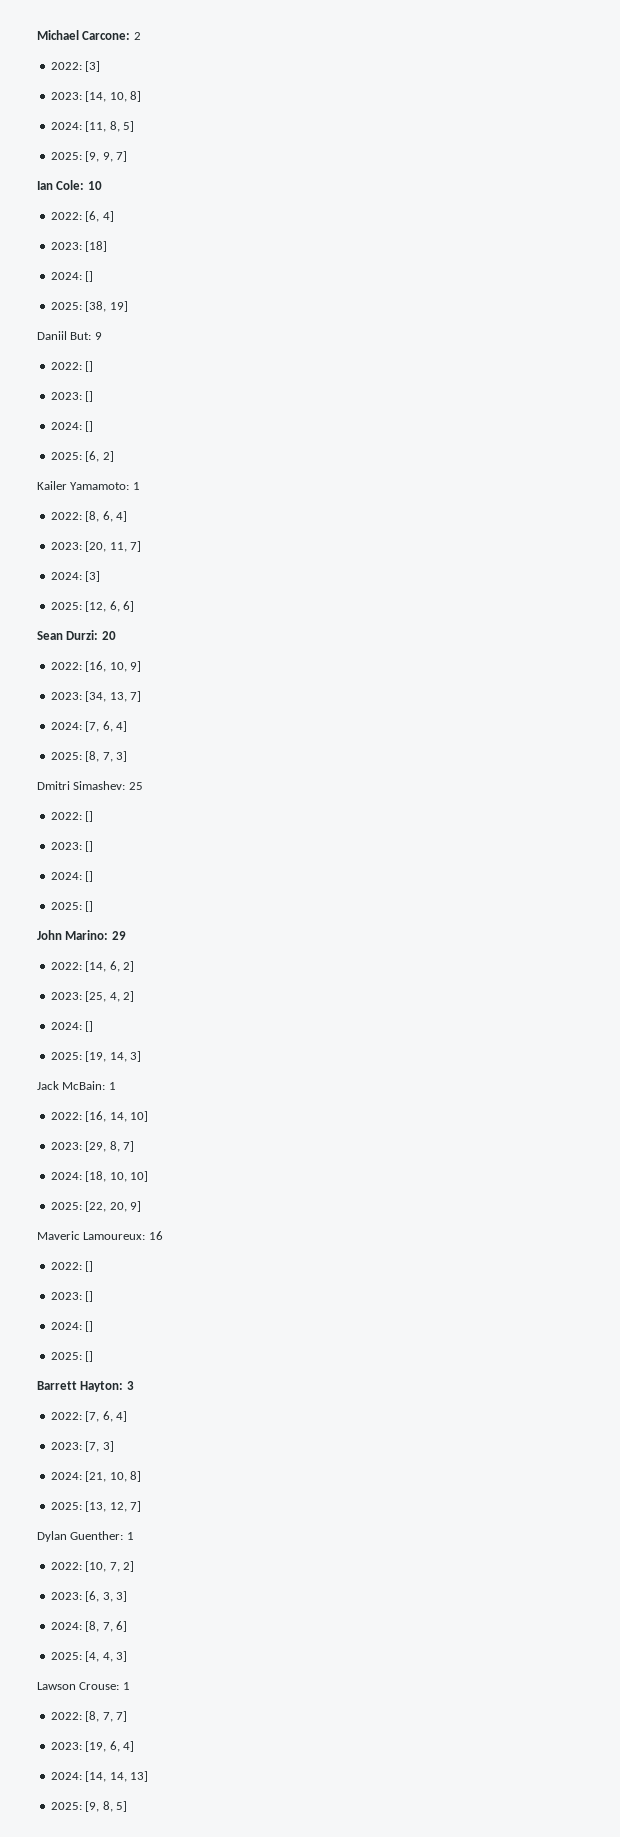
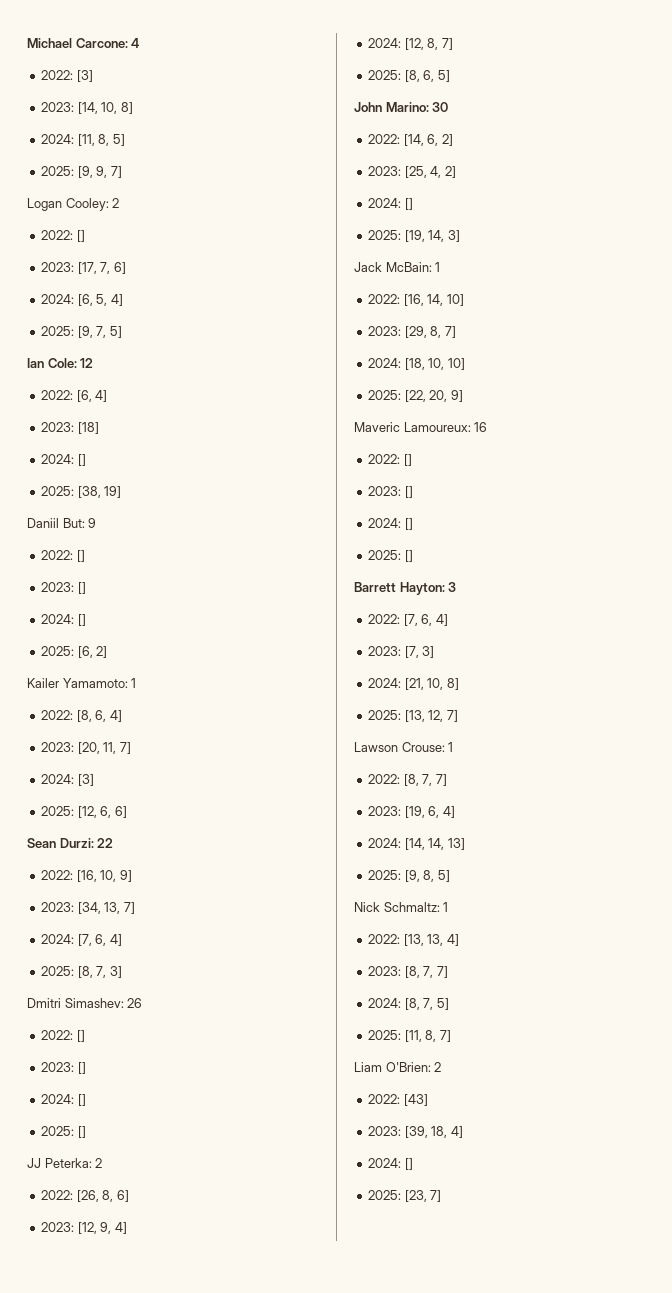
- Michael Carcone: 2
+ Michael Carcone: 4
+ Logan Cooley: 2
+ 2022: []
+ 2023: [17, 7, 6]
+ 2024: [6, 5, 4]
+ 2025: [9, 7, 5]
- Ian Cole: 10
+ Ian Cole: 12
- Sean Durzi: 20
+ Sean Durzi: 22
- Dmitri Simashev: 25
+ Dmitri Simashev: 26
  2022: []
  2023: []
  2024: []
  2025: []
+ JJ Peterka: 2
+ 2022: [26, 8, 6]
+ 2023: [12, 9, 4]
+ 2024: [12, 8, 7]
+ 2025: [8, 6, 5]
- John Marino: 29
+ John Marino: 30
- Dylan Guenther: 1
- 2022: [10, 7, 2]
- 2023: [6, 3, 3]
- 2024: [8, 7, 6]
- 2025: [4, 4, 3]
+ Nick Schmaltz: 1
+ 2022: [13, 13, 4]
+ 2023: [8, 7, 7]
+ 2024: [8, 7, 5]
+ 2025: [11, 8, 7]
+ Liam O'Brien: 2
+ 2022: [43]
+ 2023: [39, 18, 4]
+ 2024: []
+ 2025: [23, 7]

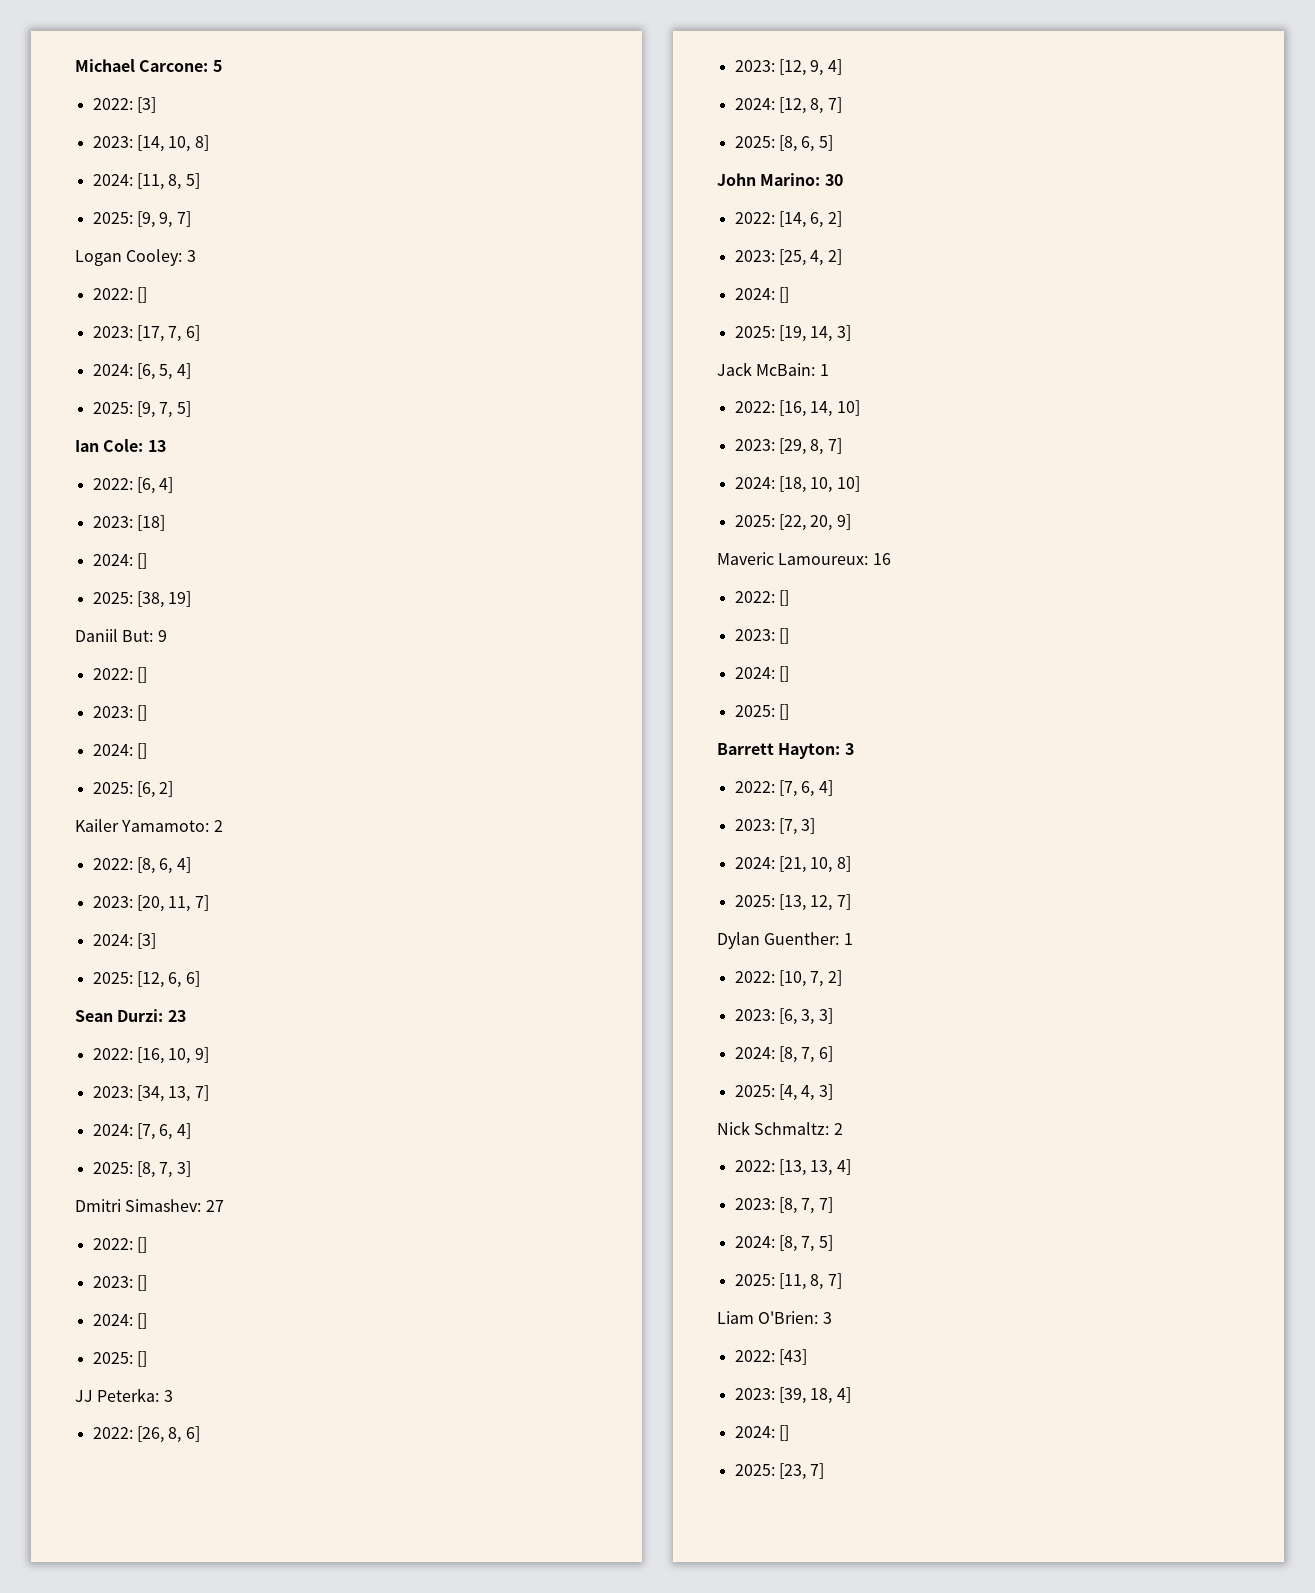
- Michael Carcone: 4
+ Michael Carcone: 5
- Logan Cooley: 2
+ Logan Cooley: 3
- Ian Cole: 12
+ Ian Cole: 13
- Kailer Yamamoto: 1
+ Kailer Yamamoto: 2
- Sean Durzi: 22
+ Sean Durzi: 23
- Dmitri Simashev: 26
+ Dmitri Simashev: 27
- JJ Peterka: 2
+ JJ Peterka: 3
- Lawson Crouse: 1
- 2022: [8, 7, 7]
- 2023: [19, 6, 4]
- 2024: [14, 14, 13]
- 2025: [9, 8, 5]
+ Dylan Guenther: 1
+ 2022: [10, 7, 2]
+ 2023: [6, 3, 3]
+ 2024: [8, 7, 6]
+ 2025: [4, 4, 3]
- Nick Schmaltz: 1
+ Nick Schmaltz: 2
- Liam O'Brien: 2
+ Liam O'Brien: 3

